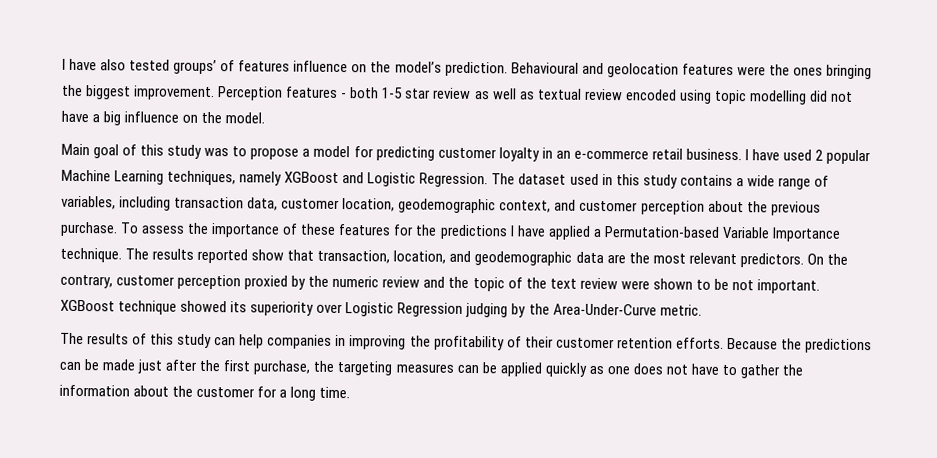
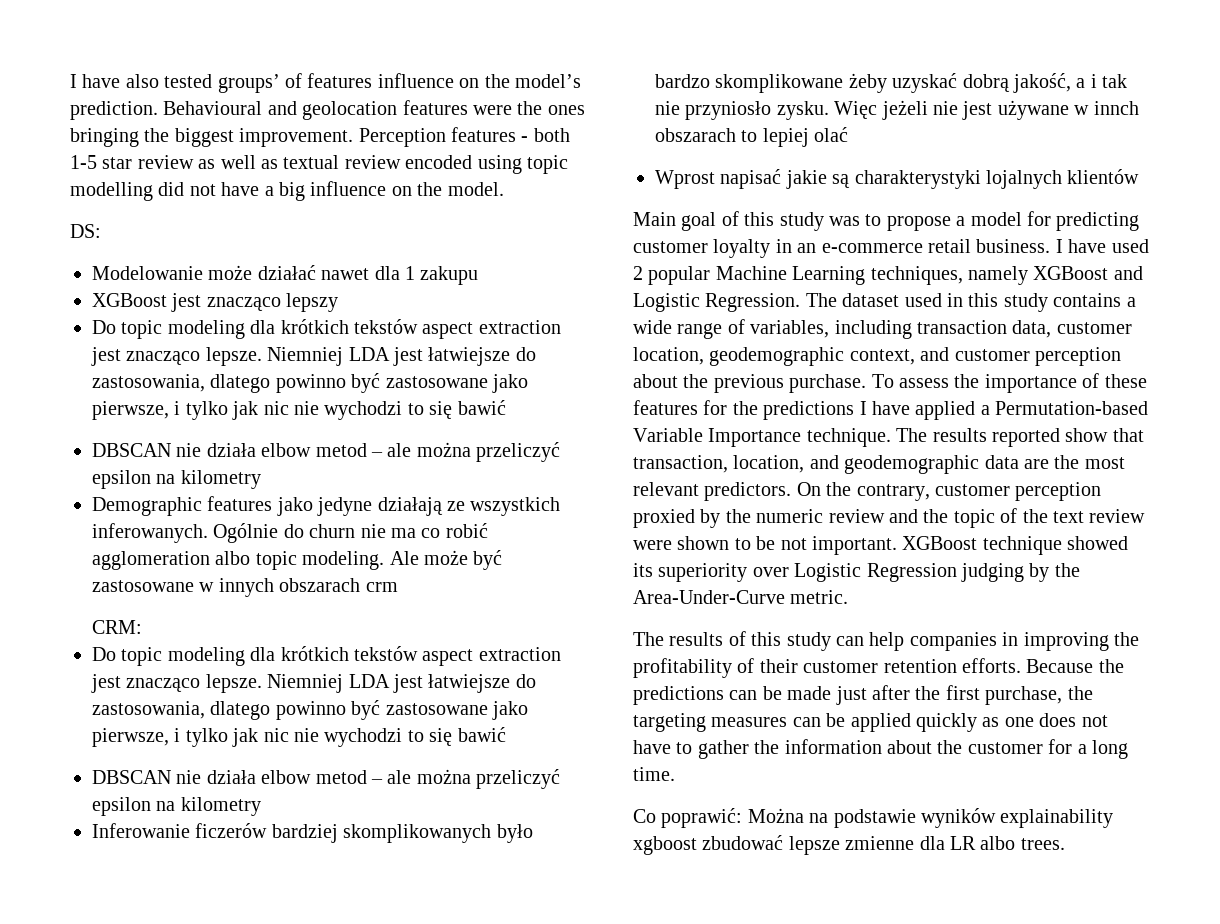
+ DS:
+ Modelowanie może działać nawet dla 1 zakupu
+ XGBoost jest znacząco lepszy
+ Do topic modeling dla krótkich tekstów aspect extraction jest znacząco lepsze. Niemniej LDA jest łatwiejsze do zastosowania, dlatego powinno być zastosowane jako pierwsze, i tylko jak nic nie wychodzi to się bawić
+ DBSCAN nie działa elbow metod – ale można przeliczyć epsilon na kilometry
+ Demographic features jako jedyne działają ze wszystkich inferowanych. Ogólnie do churn nie ma co robić agglomeration albo topic modeling. Ale może być zastosowane w innych obszarach crm
+ CRM:
+ Do topic modeling dla krótkich tekstów aspect extraction jest znacząco lepsze. Niemniej LDA jest łatwiejsze do zastosowania, dlatego powinno być zastosowane jako pierwsze, i tylko jak nic nie wychodzi to się bawić
+ DBSCAN nie działa elbow metod – ale można przeliczyć epsilon na kilometry
+ Inferowanie ficzerów bardziej skomplikowanych było bardzo skomplikowane żeby uzyskać dobrą jakość, a i tak nie przyniosło zysku. Więc jeżeli nie jest używane w innch obszarach to lepiej olać
+ Wprost napisać jakie są charakterystyki lojalnych klientów
+ Co poprawić: Można na podstawie wyników explainability xgboost zbudować lepsze zmienne dla LR albo trees.

